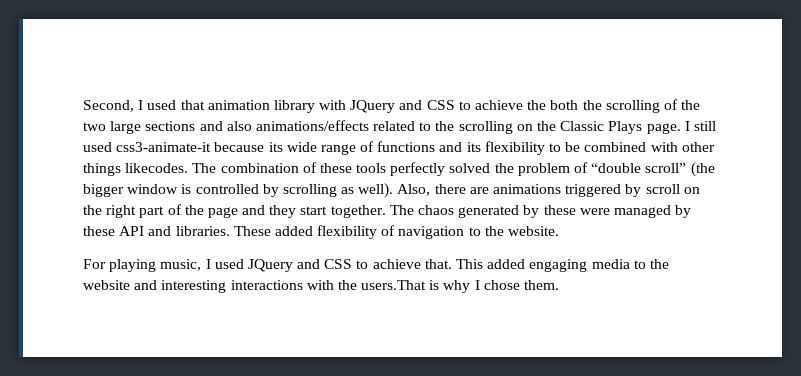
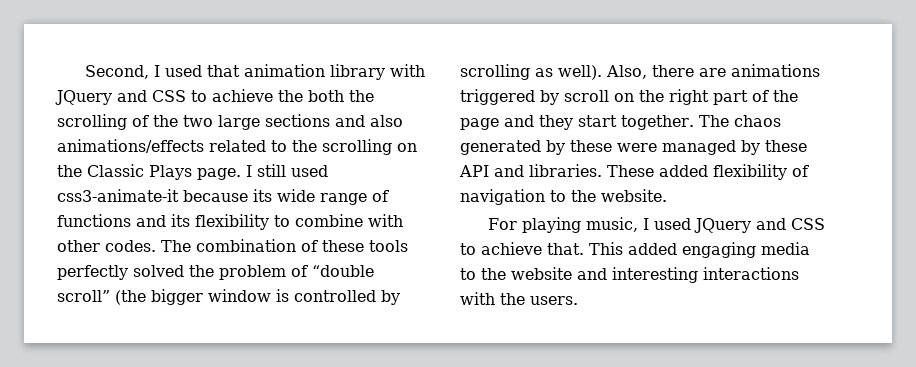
- I still used css3-animate-it because its wide range of functions and its flexibility to be combined with other things likecodes.
+ I still used css3-animate-it because its wide range of functions and its flexibility to combine with other codes.
- This added engaging media to the website and interesting interactions with the users.That is why I chose them.
+ This added engaging media to the website and interesting interactions with the users.

